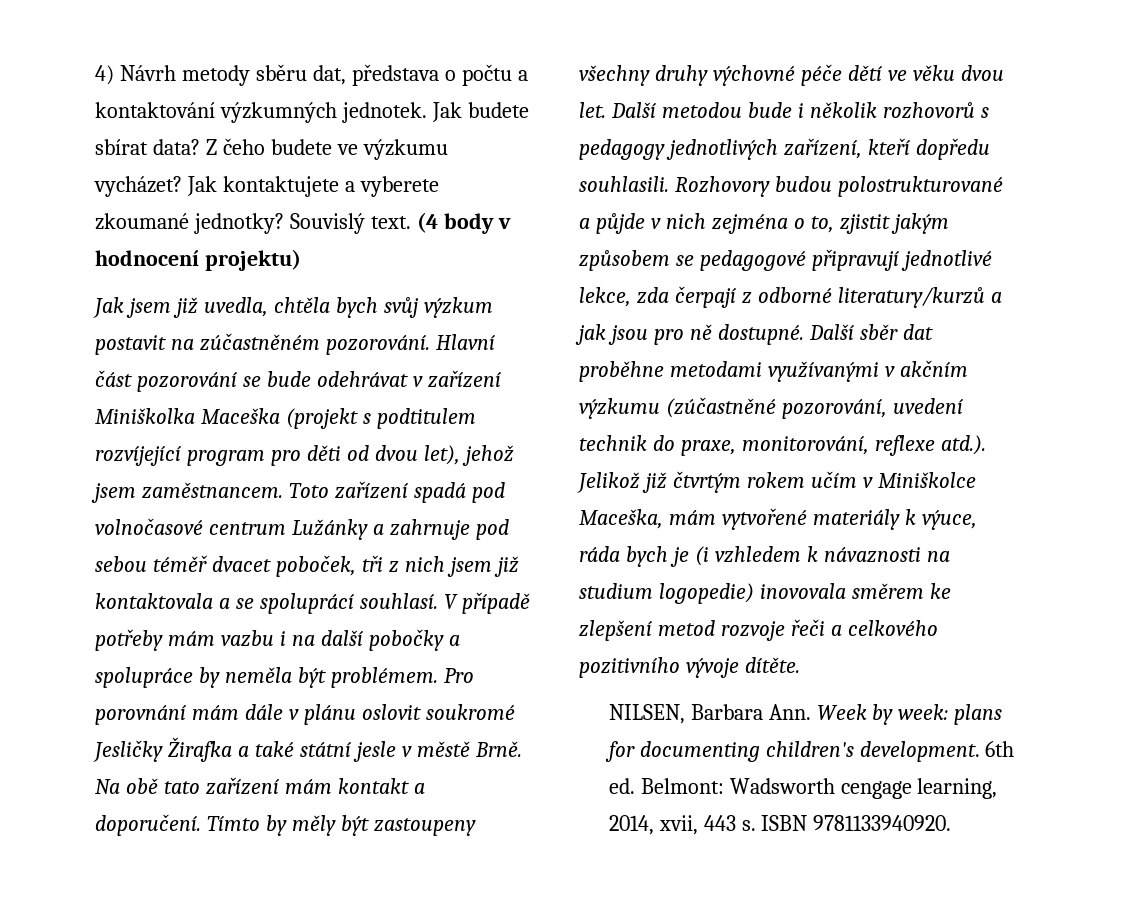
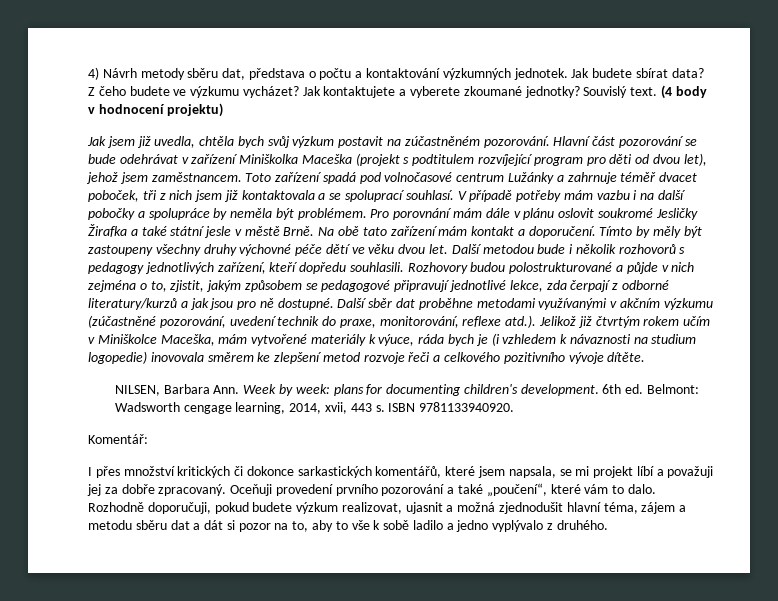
- Toto zařízení spadá pod volnočasové centrum Lužánky a zahrnuje pod sebou téměř dvacet poboček, tři z nich jsem již kontaktovala a se spoluprácí souhlasí.
+ Toto zařízení spadá pod volnočasové centrum Lužánky a zahrnuje téměř dvacet poboček, tři z nich jsem již kontaktovala a se spoluprací souhlasí.
- Rozhovory budou polostrukturované a půjde v nich zejména o to, zjistit jakým způsobem se pedagogové připravují jednotlivé lekce, zda čerpají z odborné literatury/kurzů a jak jsou pro ně dostupné.
+ Rozhovory budou polostrukturované a půjde v nich zejména o to, zjistit, jakým způsobem se pedagogové připravují jednotlivé lekce, zda čerpají z odborné literatury/kurzů a jak jsou pro ně dostupné.
+ Komentář:
+ I přes množství kritických či dokonce sarkastických komentářů, které jsem napsala, se mi projekt líbí a považuji jej za dobře zpracovaný. Oceňuji provedení prvního pozorování a také „poučení“, které vám to dalo. Rozhodně doporučuji, pokud budete výzkum realizovat, ujasnit a možná zjednodušit hlavní téma, zájem a metodu sběru dat a dát si pozor na to, aby to vše k sobě ladilo a jedno vyplývalo z druhého.

